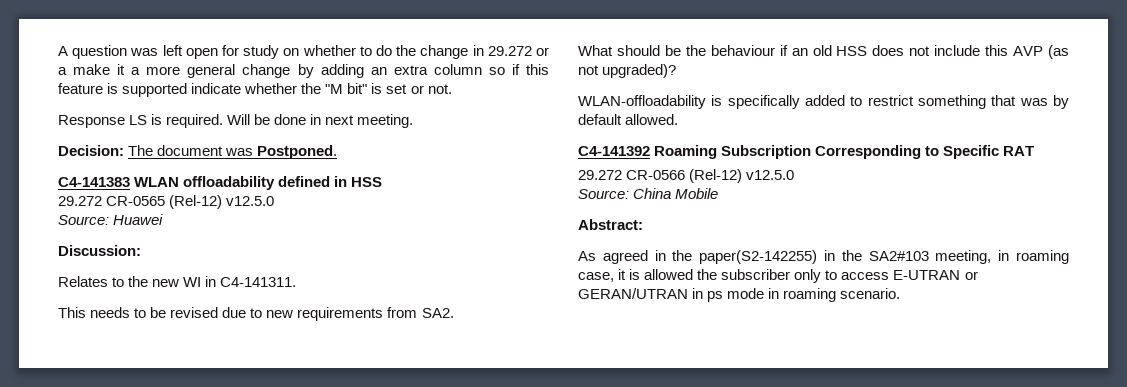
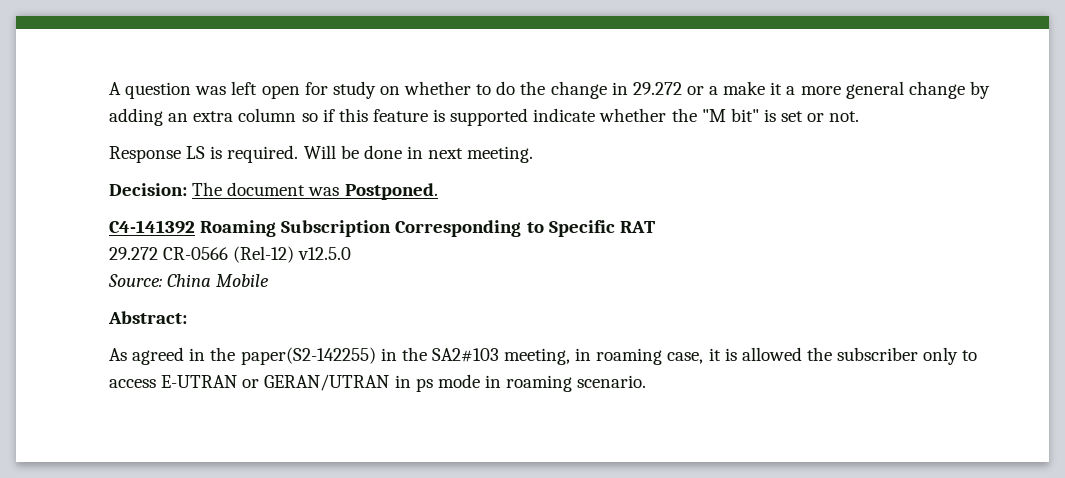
- C4-141383 WLAN offloadability defined in HSS
- 29.272 CR-0565 (Rel-12) v12.5.0
- Source: Huawei
- Discussion:
- Relates to the new WI in C4-141311.
- This needs to be revised due to new requirements from SA2.
- What should be the behaviour if an old HSS does not include this AVP (as not upgraded)?
- WLAN-offloadability is specifically added to restrict something that was by default allowed.

